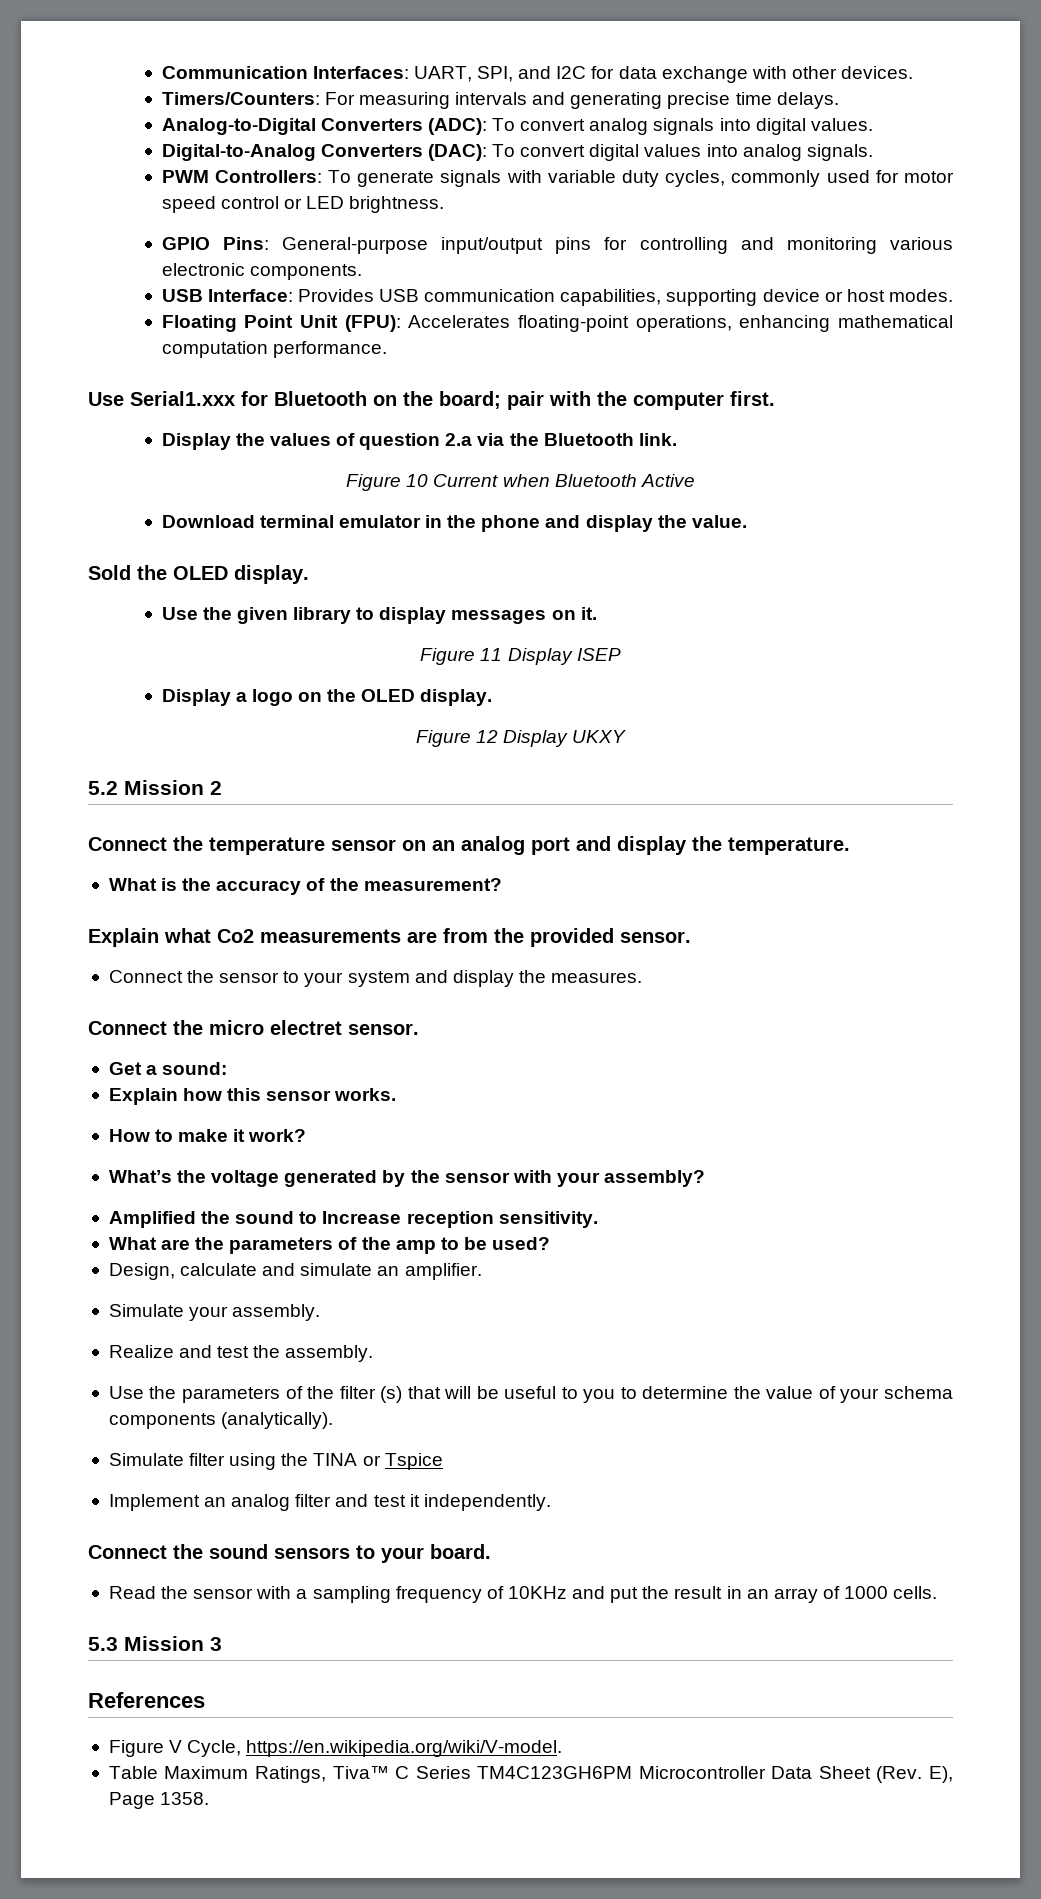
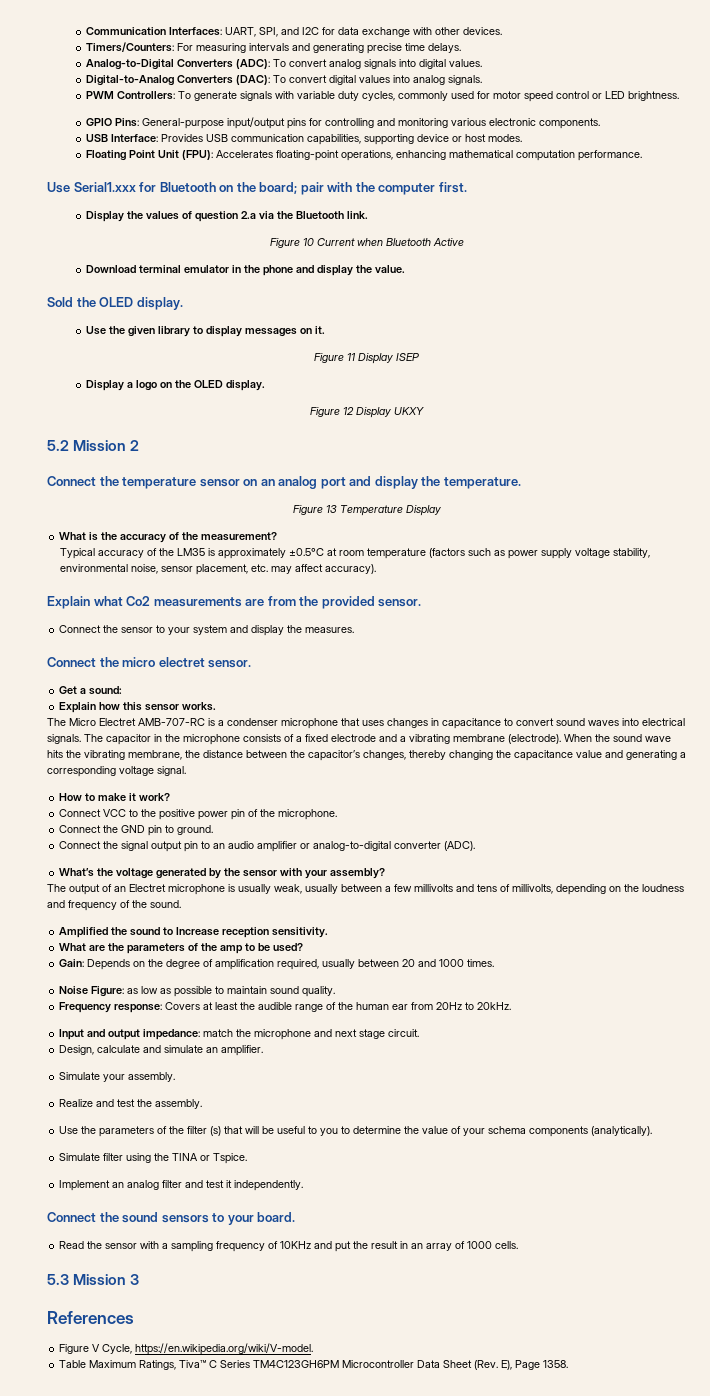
+ Figure 13 Temperature Display
+ Typical accuracy of the LM35 is approximately ±0.5°C at room temperature (factors such as power supply voltage stability, environmental noise, sensor placement, etc. may affect accuracy).
+ The Micro Electret AMB-707-RC is a condenser microphone that uses changes in capacitance to convert sound waves into electrical signals. The capacitor in the microphone consists of a fixed electrode and a vibrating membrane (electrode). When the sound wave hits the vibrating membrane, the distance between the capacitor’s changes, thereby changing the capacitance value and generating a corresponding voltage signal.
+ Connect VCC to the positive power pin of the microphone.
+ Connect the GND pin to ground.
+ Connect the signal output pin to an audio amplifier or analog-to-digital converter (ADC).
+ The output of an Electret microphone is usually weak, usually between a few millivolts and tens of millivolts, depending on the loudness and frequency of the sound.
+ Gain: Depends on the degree of amplification required, usually between 20 and 1000 times.
+ Noise Figure: as low as possible to maintain sound quality.
+ Frequency response: Covers at least the audible range of the human ear from 20Hz to 20kHz.
+ Input and output impedance: match the microphone and next stage circuit.
- Simulate filter using the TINA or Tspice
+ Simulate filter using the TINA or Tspice.

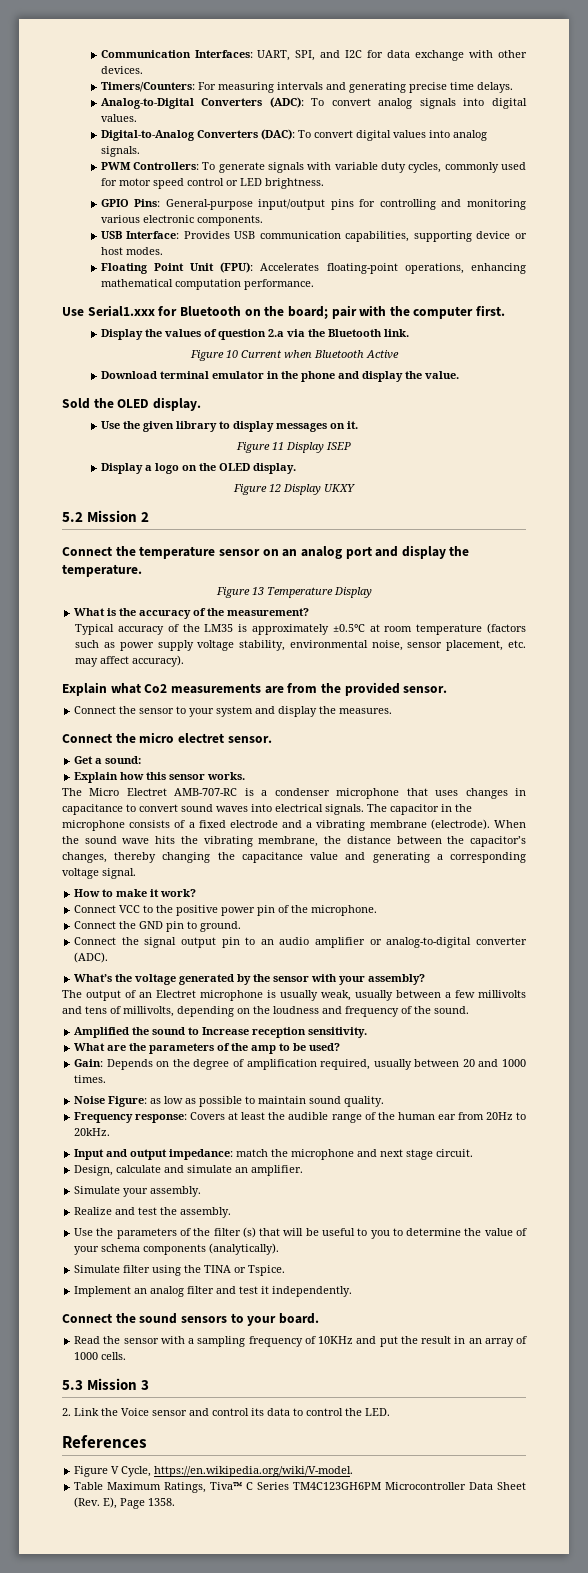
+ 2. Link the Voice sensor and control its data to control the LED.

